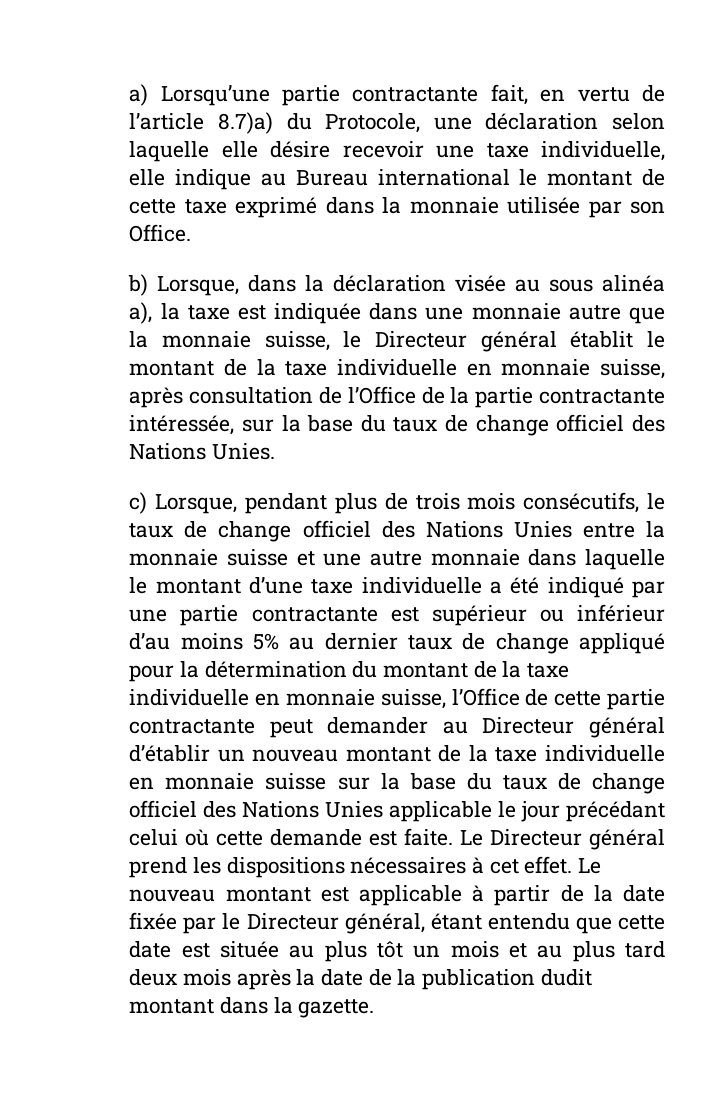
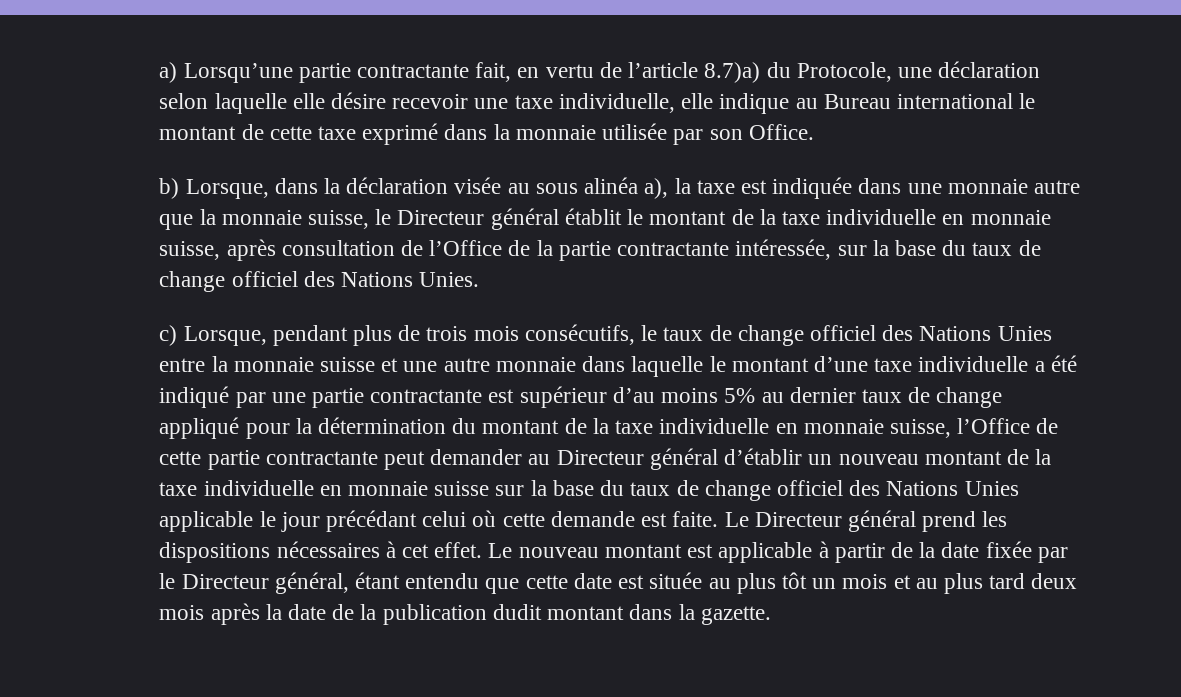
- c) Lorsque, pendant plus de trois mois consécutifs, le taux de change officiel des Nations Unies entre la monnaie suisse et une autre monnaie dans laquelle le montant d’une taxe individuelle a été indiqué par une partie contractante est supérieur ou inférieur d’au moins 5% au dernier taux de change appliqué pour la détermination du montant de la taxe individuelle en monnaie suisse, l’Office de cette partie contractante peut demander au Directeur général d’établir un nouveau montant de la taxe individuelle en monnaie suisse sur la base du taux de change officiel des Nations Unies applicable le jour précédant celui où cette demande est faite.
+ c) Lorsque, pendant plus de trois mois consécutifs, le taux de change officiel des Nations Unies entre la monnaie suisse et une autre monnaie dans laquelle le montant d’une taxe individuelle a été indiqué par une partie contractante est supérieur d’au moins 5% au dernier taux de change appliqué pour la détermination du montant de la taxe individuelle en monnaie suisse, l’Office de cette partie contractante peut demander au Directeur général d’établir un nouveau montant de la taxe individuelle en monnaie suisse sur la base du taux de change officiel des Nations Unies applicable le jour précédant celui où cette demande est faite.

